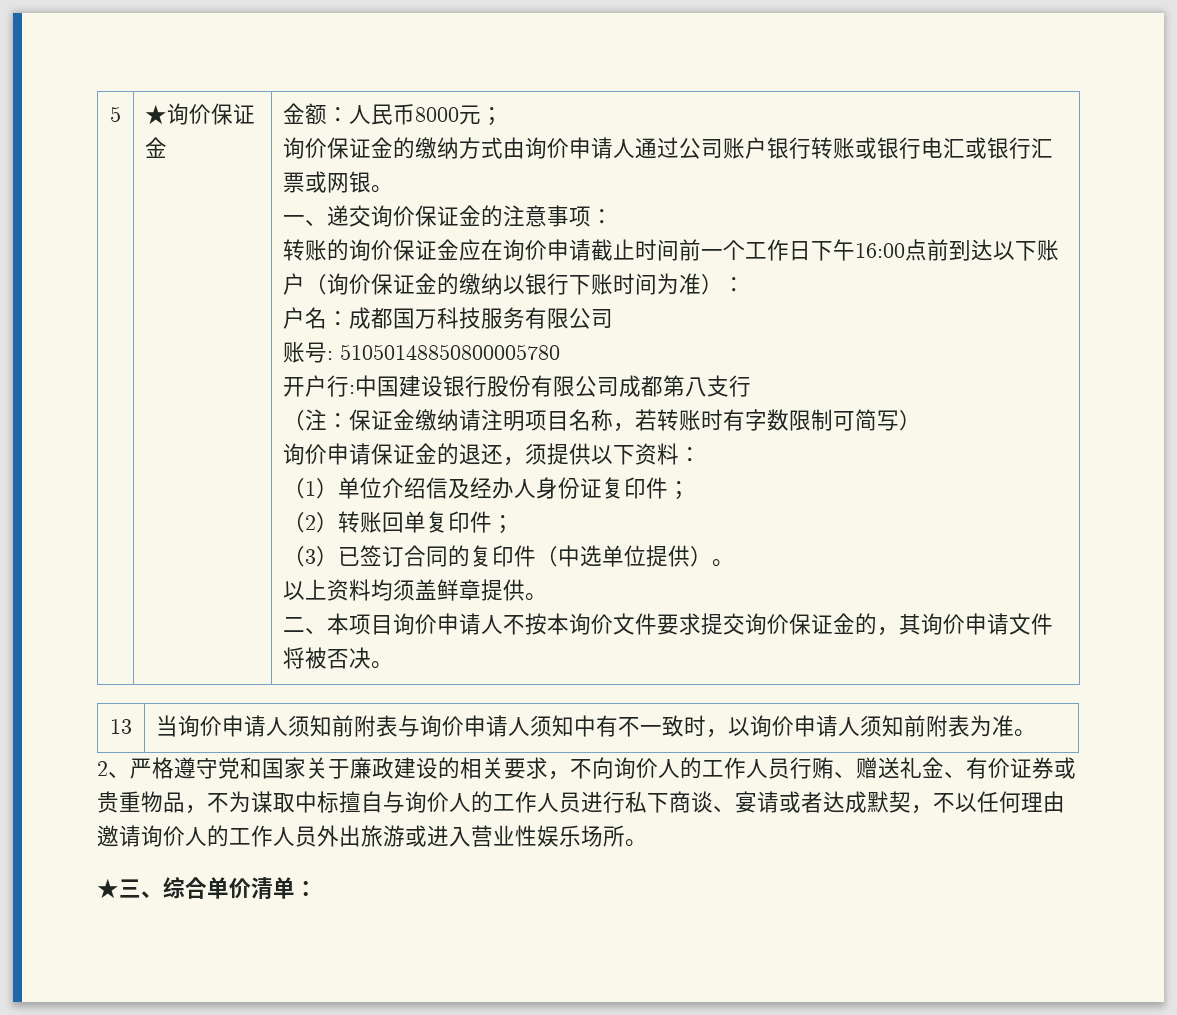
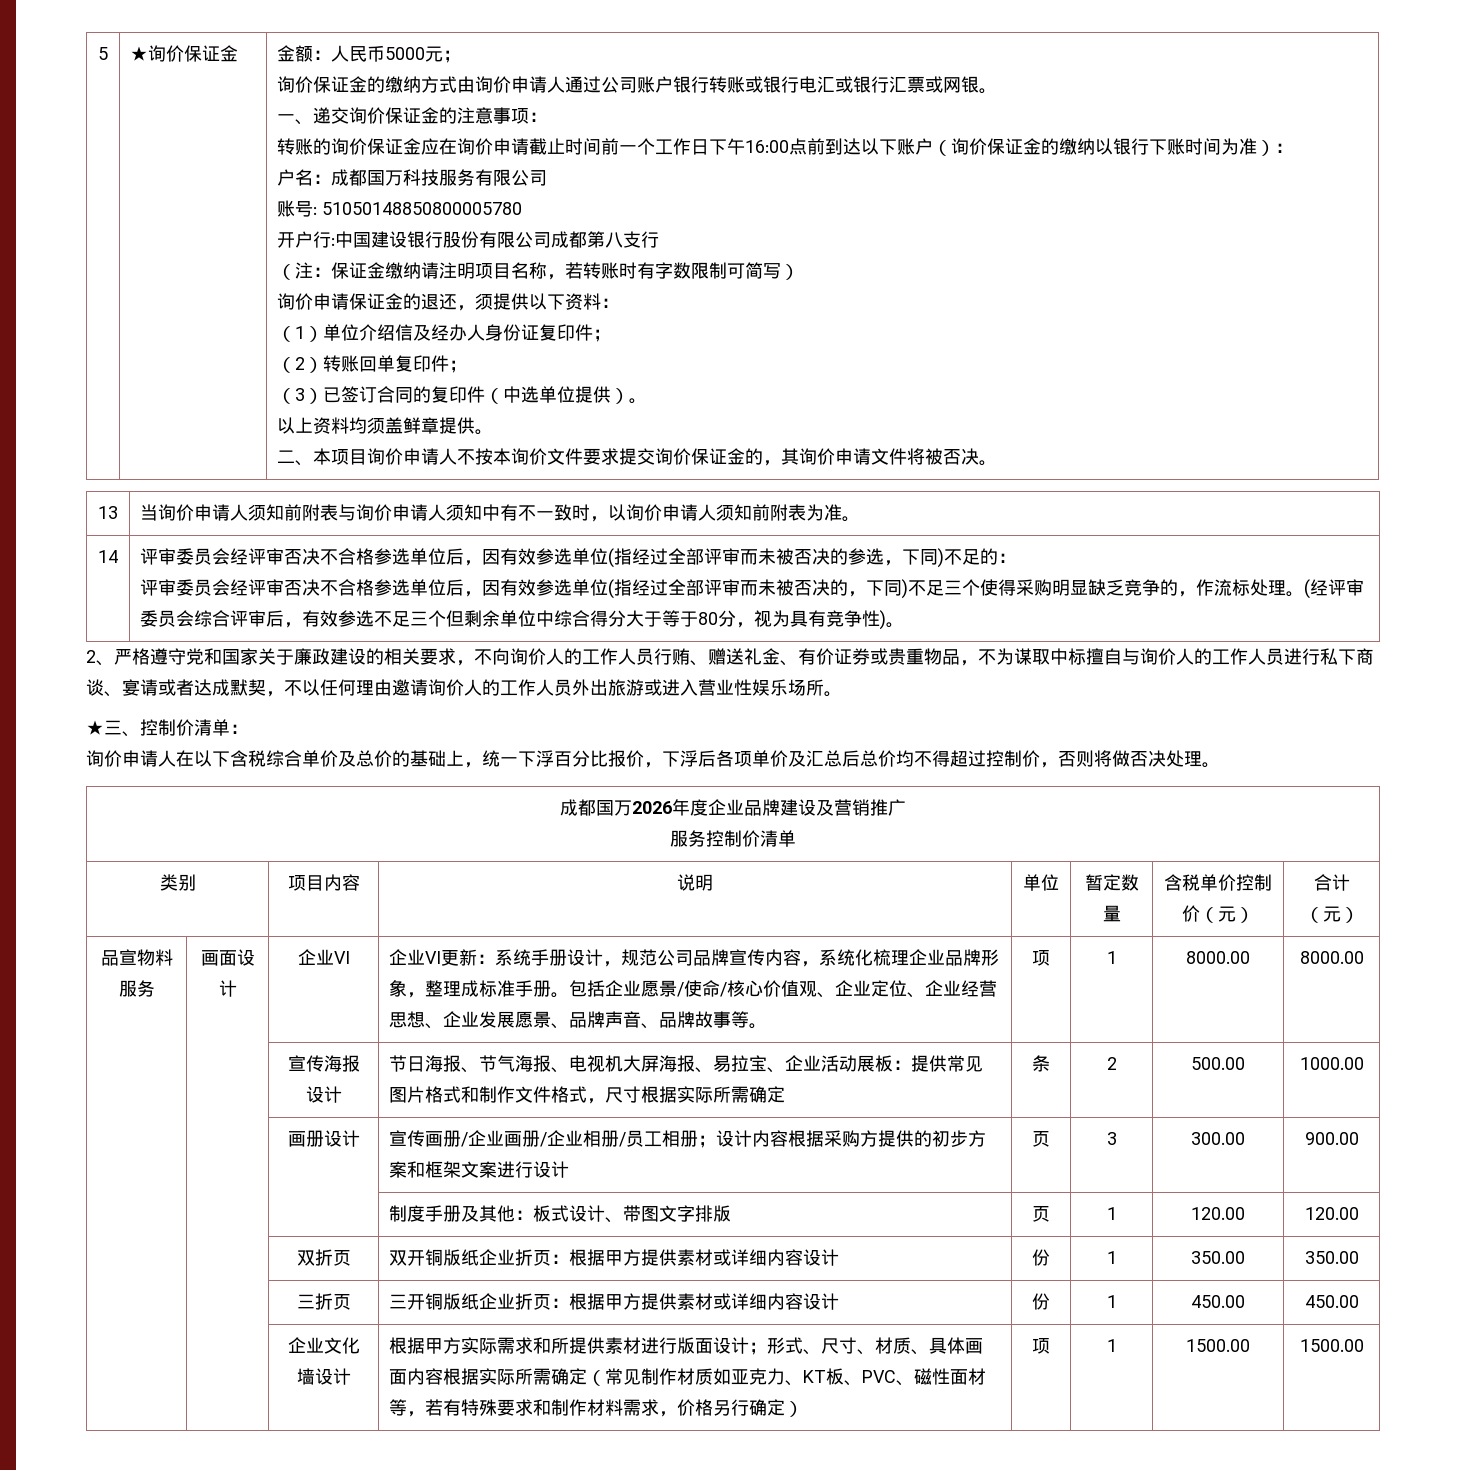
- 金额：人民币8000元；
+ 金额：人民币5000元；
+ 14 | 评审委员会经评审否决不合格参选单位后，因有效参选单位(指经过全部评审而未被否决的参选，下同)不足的：
+ 评审委员会经评审否决不合格参选单位后，因有效参选单位(指经过全部评审而未被否决的，下同)不足三个使得采购明显缺乏竞争的，作流标处理。(经评审委员会综合评审后，有效参选不足三个但剩余单位中综合得分大于等于80分，视为具有竞争性)。
- ★三、综合单价清单：
+ ★三、控制价清单：
+ 询价申请人在以下含税综合单价及总价的基础上，统一下浮百分比报价，下浮后各项单价及汇总后总价均不得超过控制价，否则将做否决处理。
+ 成都国万2026年度企业品牌建设及营销推广
+ 服务控制价清单
+ 类别 | 项目内容 | 说明 | 单位 | 暂定数量 | 含税单价控制价（元） | 合计（元）
+ 品宣物料服务 | 画面设计 | 企业VI | 企业VI更新：系统手册设计，规范公司品牌宣传内容，系统化梳理企业品牌形象，整理成标准手册。包括企业愿景/使命/核心价值观、企业定位、企业经营思想、企业发展愿景、品牌声音、品牌故事等。 | 项 | 1 | 8000.00 | 8000.00
+ | | 宣传海报设计 | 节日海报、节气海报、电视机大屏海报、易拉宝、企业活动展板：提供常见图片格式和制作文件格式，尺寸根据实际所需确定 | 条 | 2 | 500.00 | 1000.00
+ | | 画册设计 | 宣传画册/企业画册/企业相册/员工相册；设计内容根据采购方提供的初步方案和框架文案进行设计 | 页 | 3 | 300.00 | 900.00
+ | | | 制度手册及其他：板式设计、带图文字排版 | 页 | 1 | 120.00 | 120.00
+ | | 双折页 | 双开铜版纸企业折页：根据甲方提供素材或详细内容设计 | 份 | 1 | 350.00 | 350.00
+ | | 三折页 | 三开铜版纸企业折页：根据甲方提供素材或详细内容设计 | 份 | 1 | 450.00 | 450.00
+ | | 企业文化墙设计 | 根据甲方实际需求和所提供素材进行版面设计；形式、尺寸、材质、具体画面内容根据实际所需确定（常见制作材质如亚克力、KT板、PVC、磁性面材等，若有特殊要求和制作材料需求，价格另行确定） | 项 | 1 | 1500.00 | 1500.00

